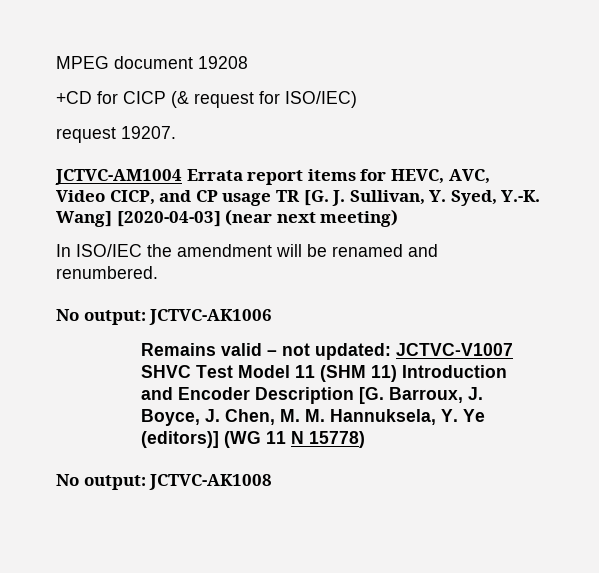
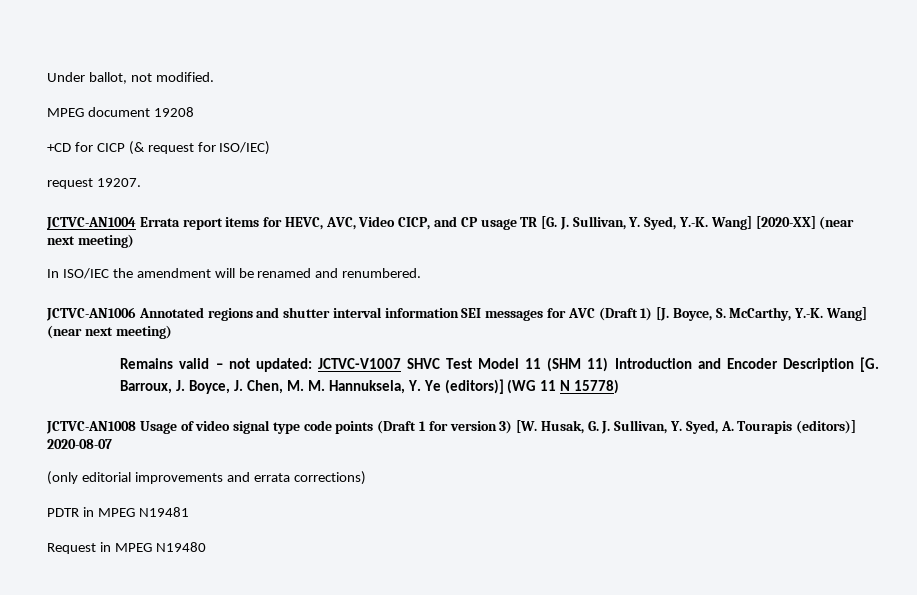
+ Under ballot, not modified.
- JCTVC-AM1004 Errata report items for HEVC, AVC, Video CICP, and CP usage TR [G. J. Sullivan, Y. Syed, Y.-K. Wang] [2020-04-03] (near next meeting)
+ JCTVC-AN1004 Errata report items for HEVC, AVC, Video CICP, and CP usage TR [G. J. Sullivan, Y. Syed, Y.-K. Wang] [2020-XX] (near next meeting)
- No output: JCTVC-AK1006
+ JCTVC-AN1006 Annotated regions and shutter interval information SEI messages for AVC (Draft 1) [J. Boyce, S. McCarthy, Y.-K. Wang] (near next meeting)
- No output: JCTVC-AK1008
+ JCTVC-AN1008 Usage of video signal type code points (Draft 1 for version 3) [W. Husak, G. J. Sullivan, Y. Syed, A. Tourapis (editors)] 2020-08-07
+ (only editorial improvements and errata corrections)
+ PDTR in MPEG N19481
+ Request in MPEG N19480

